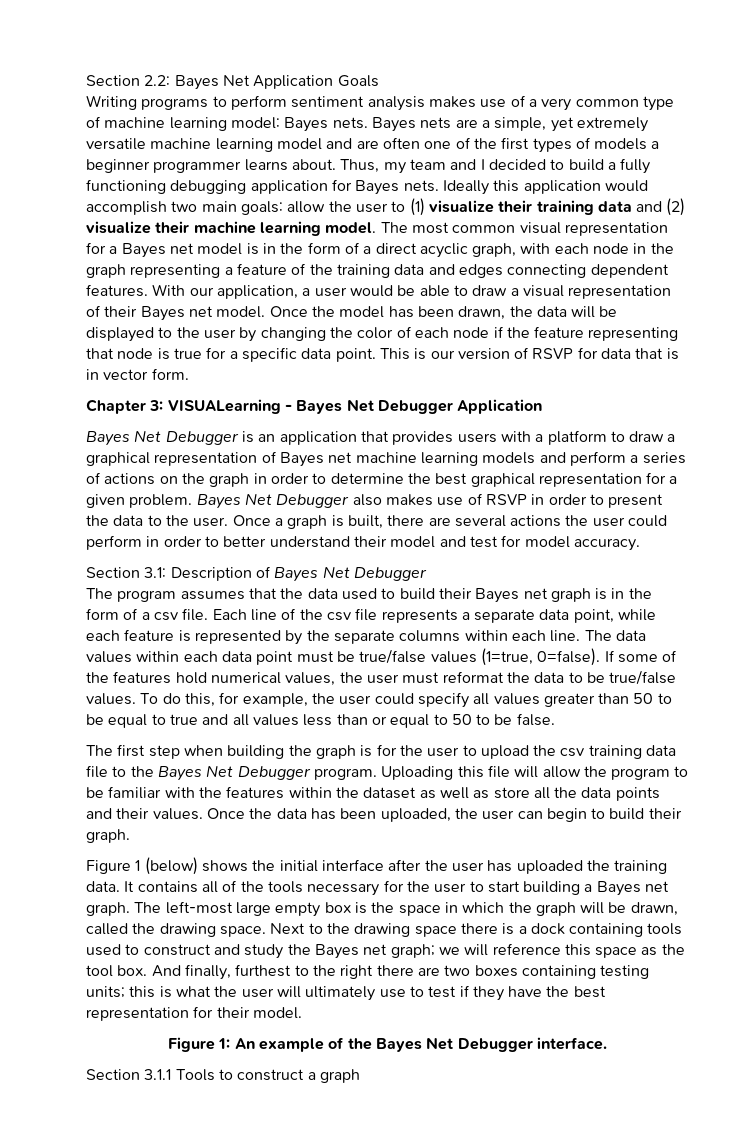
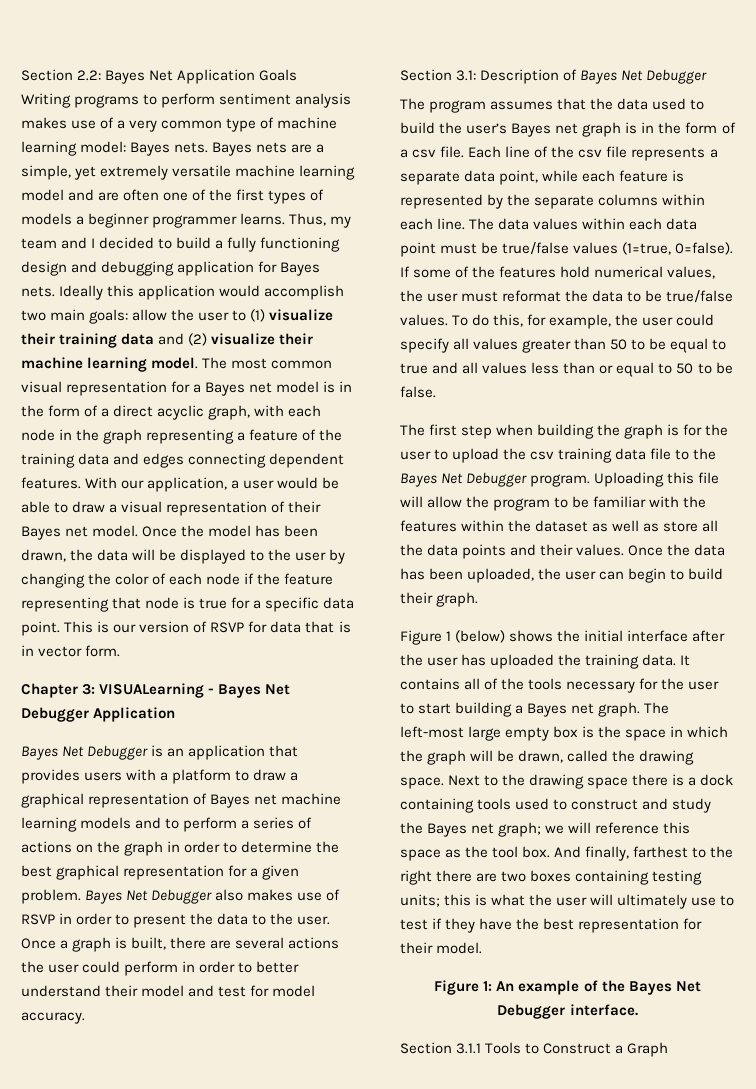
- Bayes nets are a simple, yet extremely versatile machine learning model and are often one of the first types of models a beginner programmer learns about.
+ Bayes nets are a simple, yet extremely versatile machine learning model and are often one of the first types of models a beginner programmer learns.
- Thus, my team and I decided to build a fully functioning debugging application for Bayes nets.
+ Thus, my team and I decided to build a fully functioning design and debugging application for Bayes nets.
- Bayes Net Debugger is an application that provides users with a platform to draw a graphical representation of Bayes net machine learning models and perform a series of actions on the graph in order to determine the best graphical representation for a given problem.
+ Bayes Net Debugger is an application that provides users with a platform to draw a graphical representation of Bayes net machine learning models and to perform a series of actions on the graph in order to determine the best graphical representation for a given problem.
- The program assumes that the data used to build their Bayes net graph is in the form of a csv file.
+ The program assumes that the data used to build the user’s Bayes net graph is in the form of a csv file.
- And finally, furthest to the right there are two boxes containing testing units; this is what the user will ultimately use to test if they have the best representation for their model.
+ And finally, farthest to the right there are two boxes containing testing units; this is what the user will ultimately use to test if they have the best representation for their model.
- Section 3.1.1 Tools to construct a graph
+ Section 3.1.1 Tools to Construct a Graph

